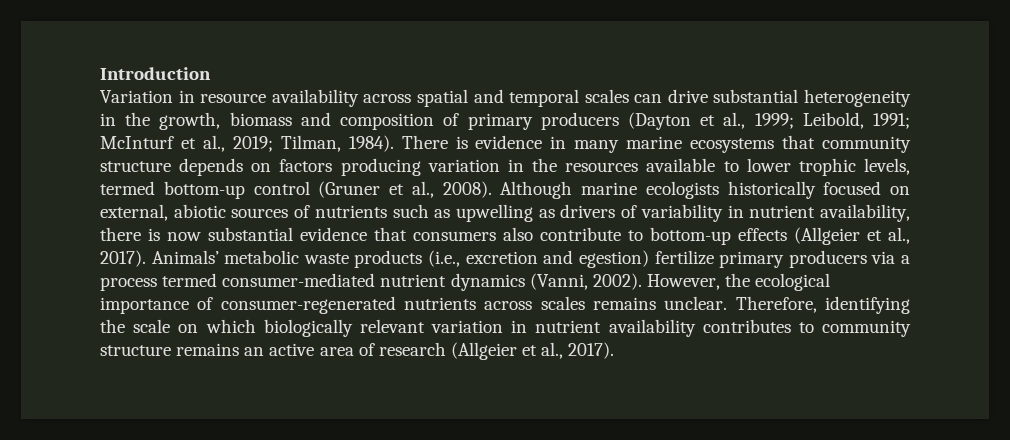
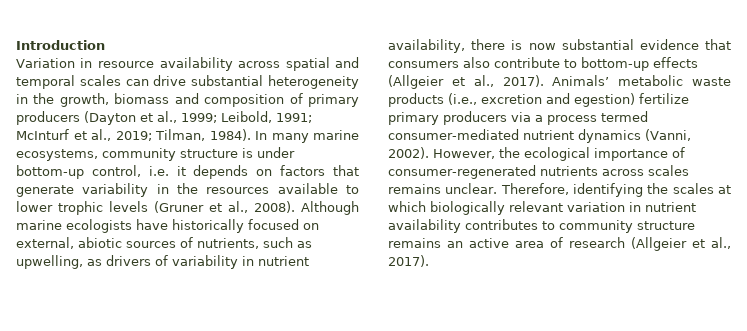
- There is evidence in many marine ecosystems that community structure depends on factors producing variation in the resources available to lower trophic levels, termed bottom-up control (Gruner et al., 2008).
+ In many marine ecosystems, community structure is under bottom-up control, i.e. it depends on factors that generate variability in the resources available to lower trophic levels (Gruner et al., 2008).
- Although marine ecologists historically focused on external, abiotic sources of nutrients such as upwelling as drivers of variability in nutrient availability, there is now substantial evidence that consumers also contribute to bottom-up effects (Allgeier et al., 2017).
+ Although marine ecologists have historically focused on external, abiotic sources of nutrients, such as upwelling, as drivers of variability in nutrient availability, there is now substantial evidence that consumers also contribute to bottom-up effects (Allgeier et al., 2017).
- Therefore, identifying the scale on which biologically relevant variation in nutrient availability contributes to community structure remains an active area of research (Allgeier et al., 2017).
+ Therefore, identifying the scales at which biologically relevant variation in nutrient availability contributes to community structure remains an active area of research (Allgeier et al., 2017).

